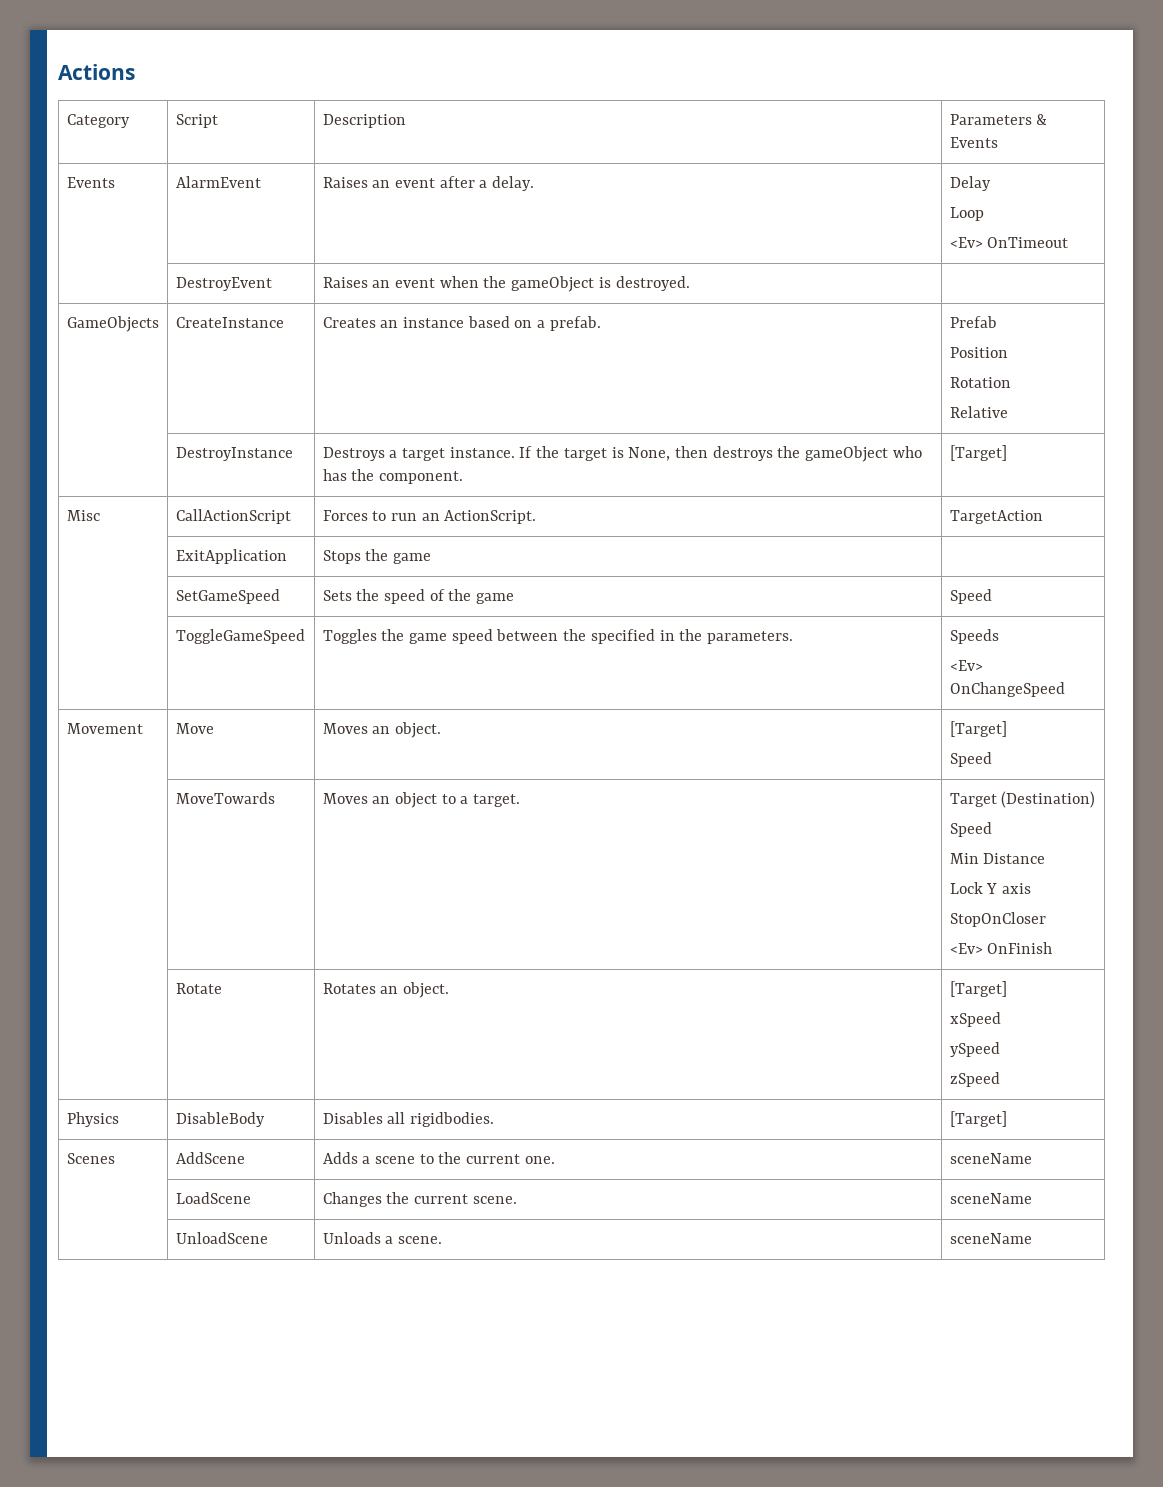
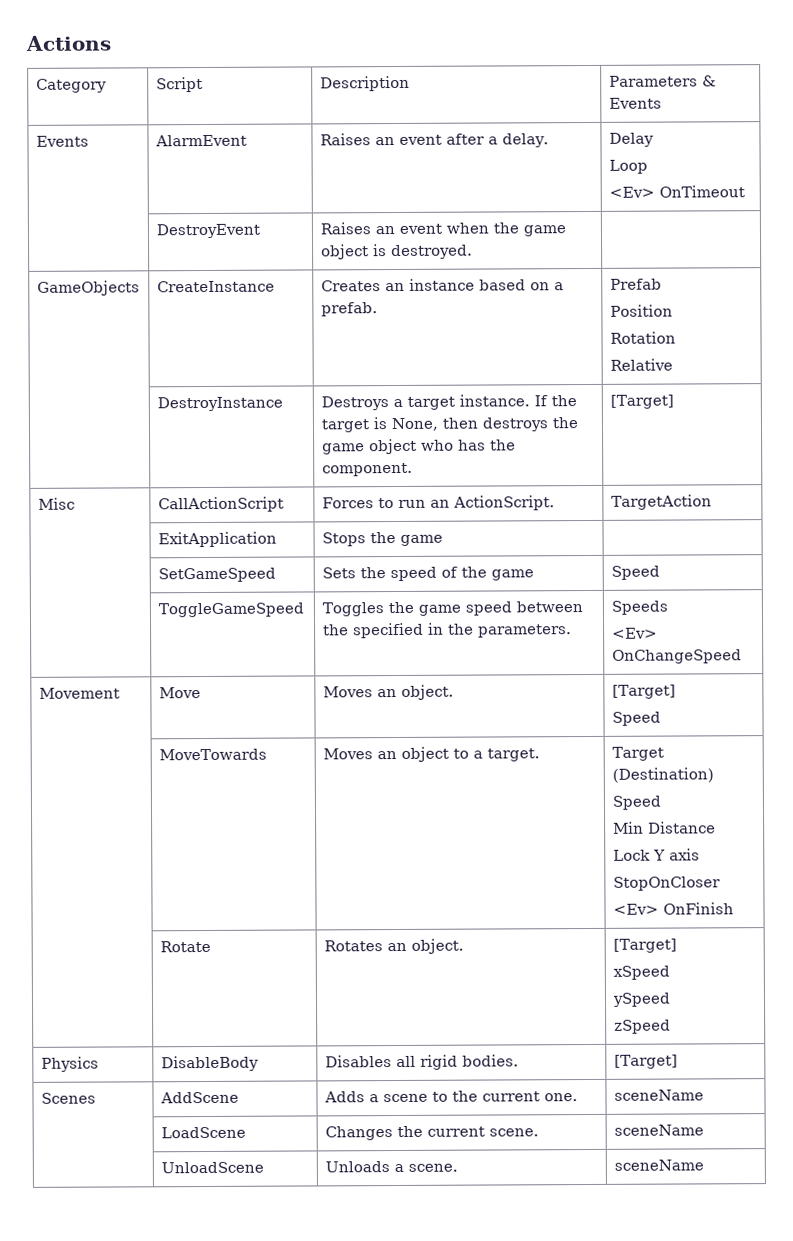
- | DestroyEvent | Raises an event when the gameObject is destroyed. |
+ | DestroyEvent | Raises an event when the game object is destroyed. |
- | DestroyInstance | Destroys a target instance. If the target is None, then destroys the gameObject who has the component. | [Target]
+ | DestroyInstance | Destroys a target instance. If the target is None, then destroys the game object who has the component. | [Target]
- Physics | DisableBody | Disables all rigidbodies. | [Target]
+ Physics | DisableBody | Disables all rigid bodies. | [Target]

